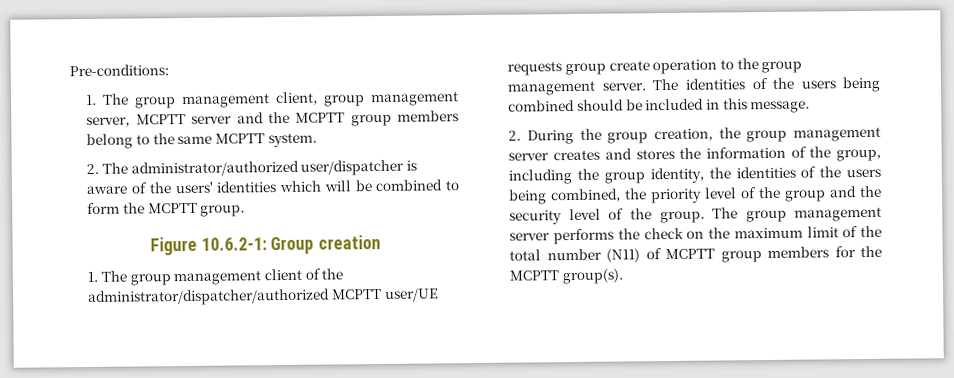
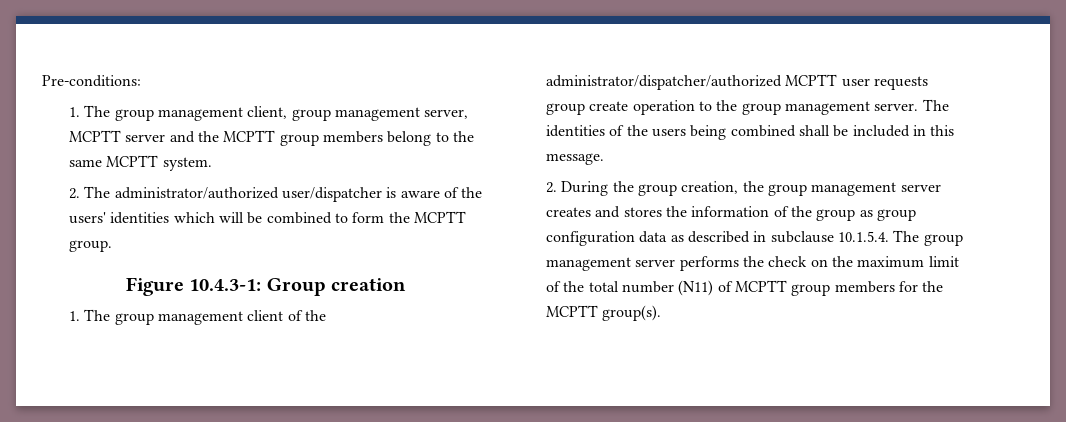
- Figure 10.6.2-1: Group creation
+ Figure 10.4.3-1: Group creation
- 1. The group management client of the administrator/dispatcher/authorized MCPTT user/UE requests group create operation to the group management server.
+ 1. The group management client of the administrator/dispatcher/authorized MCPTT user requests group create operation to the group management server.
- The identities of the users being combined should be included in this message.
+ The identities of the users being combined shall be included in this message.
- 2. During the group creation, the group management server creates and stores the information of the group, including the group identity, the identities of the users being combined, the priority level of the group and the security level of the group. The group management server performs the check on the maximum limit of the total number (N11) of MCPTT group members for the MCPTT group(s).
+ 2. During the group creation, the group management server creates and stores the information of the group as group configuration data as described in subclause 10.1.5.4. The group management server performs the check on the maximum limit of the total number (N11) of MCPTT group members for the MCPTT group(s).

